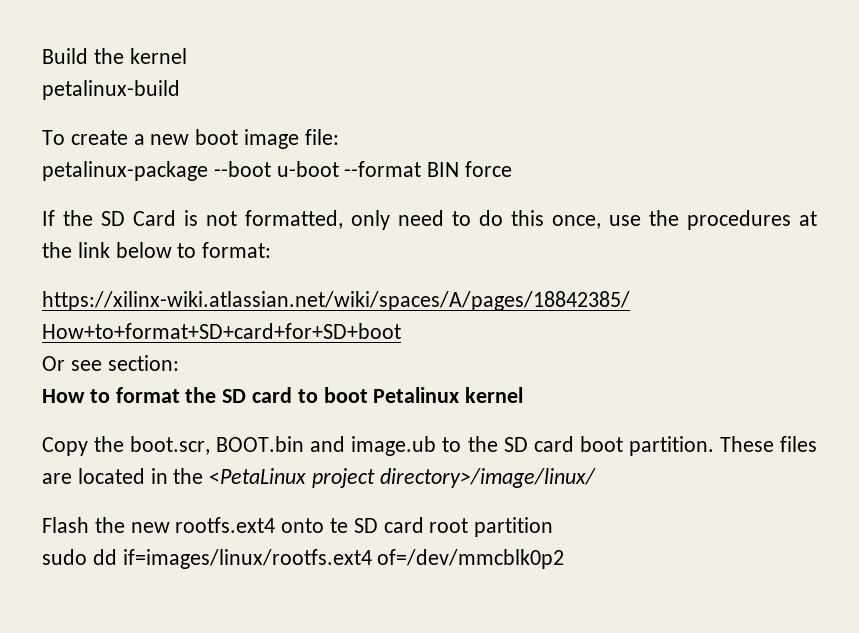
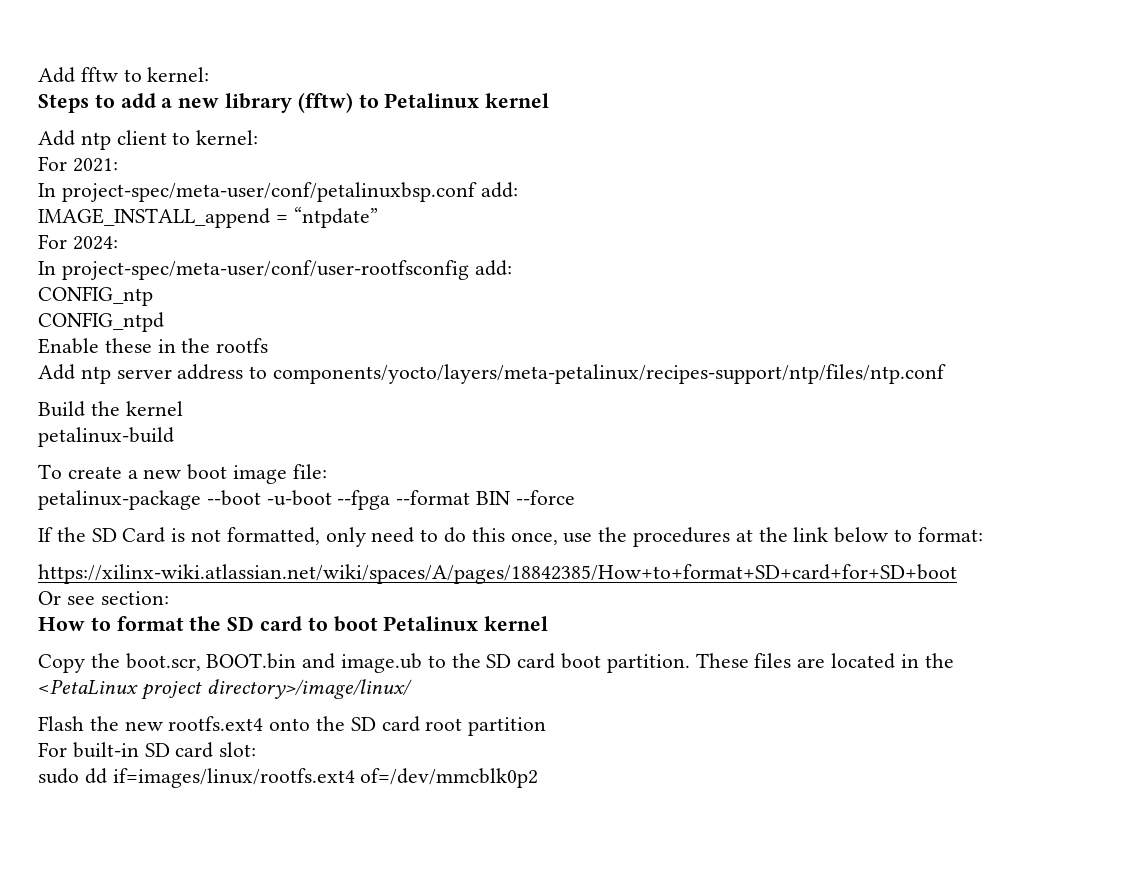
+ Add fftw to kernel:
+ Steps to add a new library (fftw) to Petalinux kernel
+ Add ntp client to kernel:
+ For 2021:
+ In project-spec/meta-user/conf/petalinuxbsp.conf add:
+ IMAGE_INSTALL_append = “ntpdate”
+ For 2024:
+ In project-spec/meta-user/conf/user-rootfsconfig add:
+ CONFIG_ntp
+ CONFIG_ntpd
+ Enable these in the rootfs
+ Add ntp server address to components/yocto/layers/meta-petalinux/recipes-support/ntp/files/ntp.conf
- petalinux-package --boot u-boot --format BIN force
+ petalinux-package --boot -u-boot --fpga --format BIN --force
- Flash the new rootfs.ext4 onto te SD card root partition
+ Flash the new rootfs.ext4 onto the SD card root partition
+ For built-in SD card slot:

